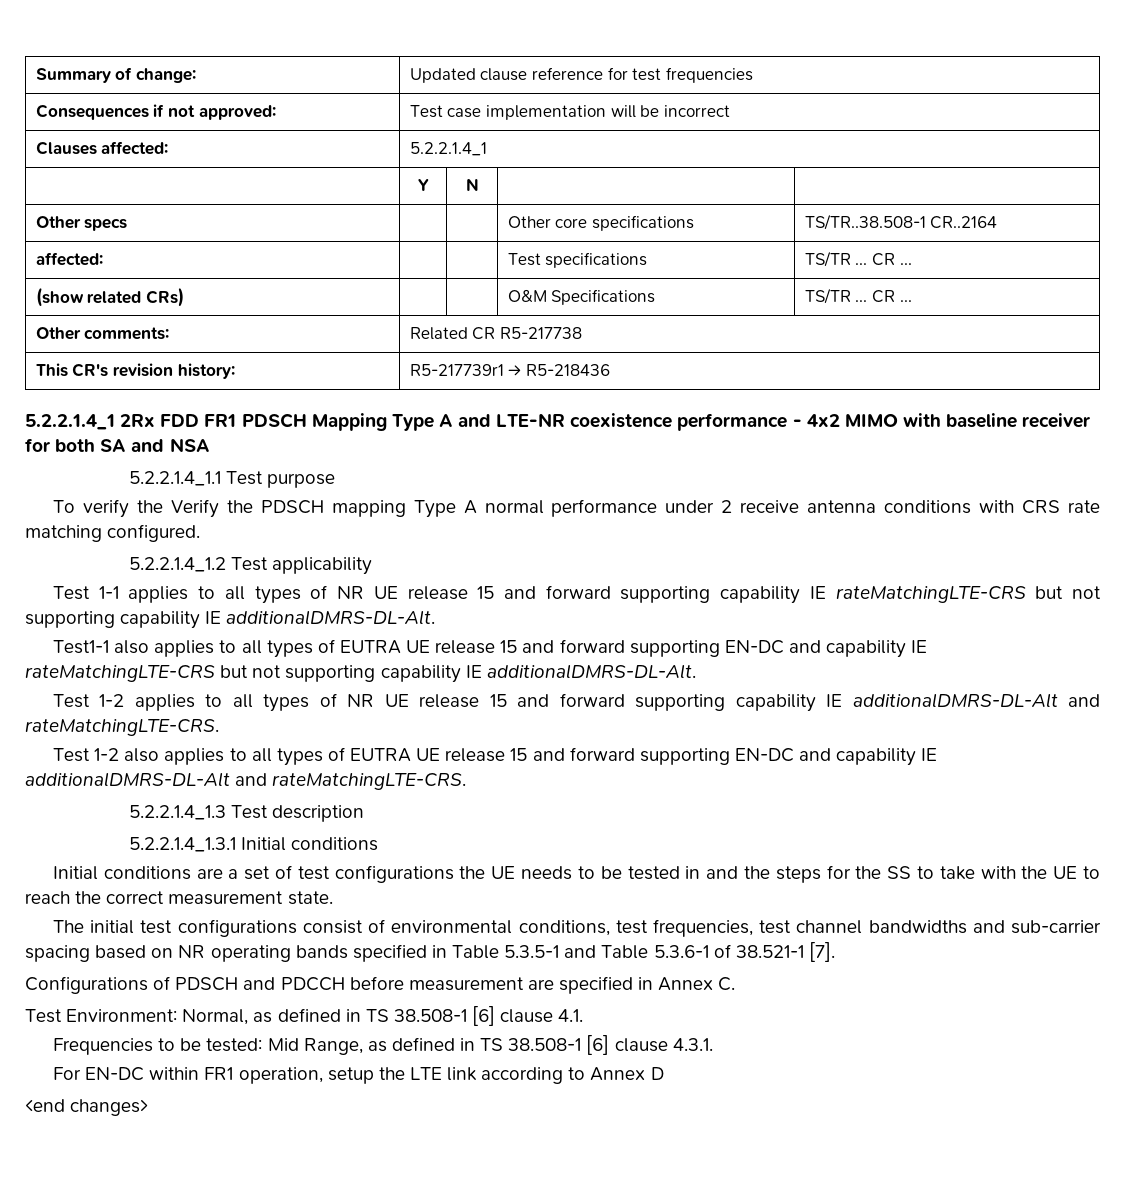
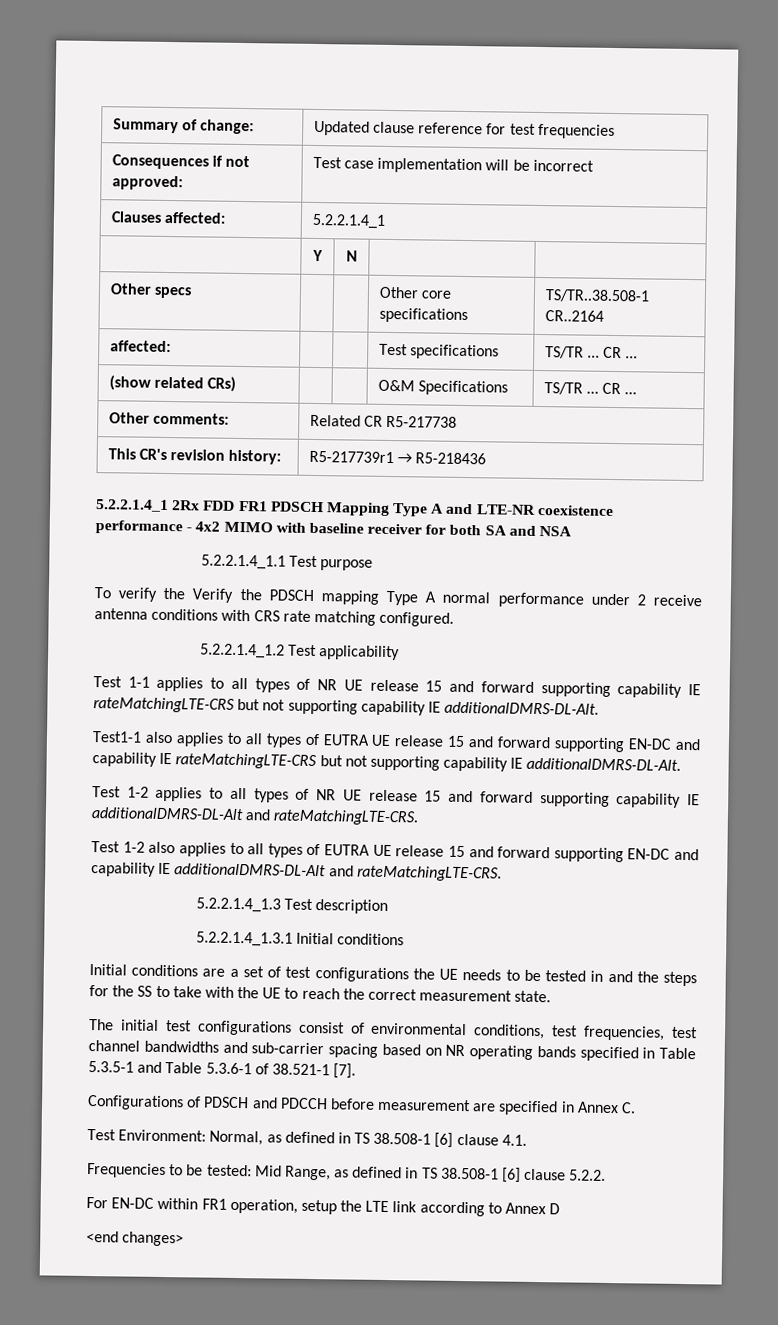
- Frequencies to be tested: Mid Range, as defined in TS 38.508-1 [6] clause 4.3.1.
+ Frequencies to be tested: Mid Range, as defined in TS 38.508-1 [6] clause 5.2.2.

